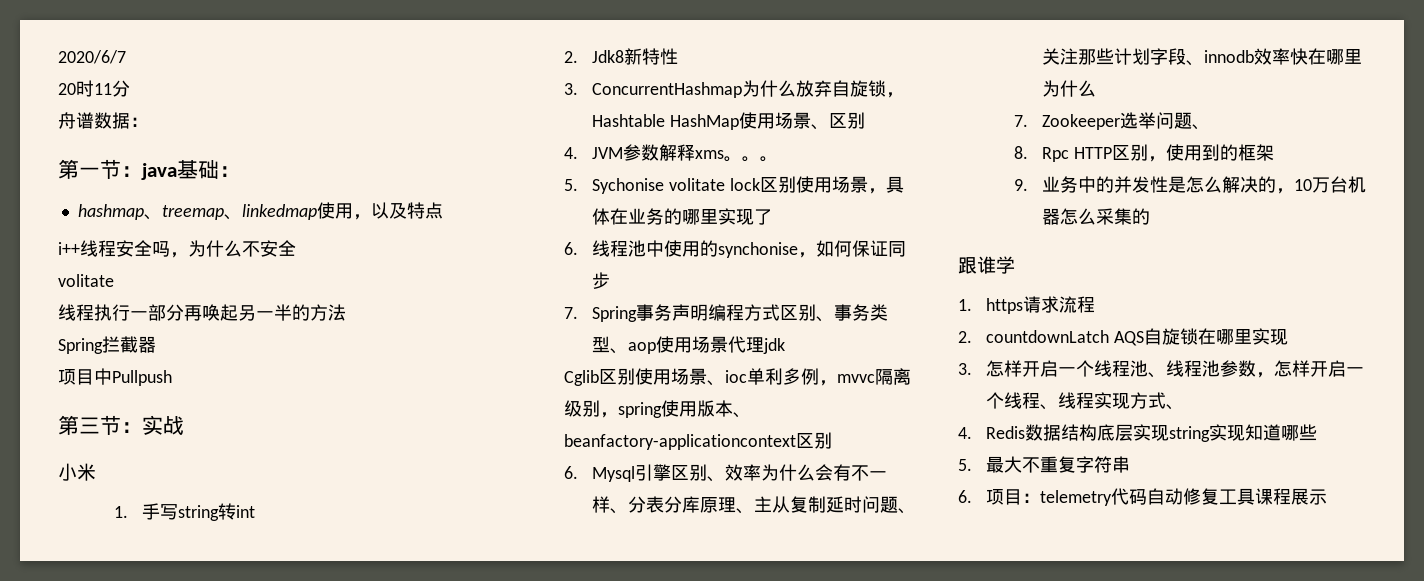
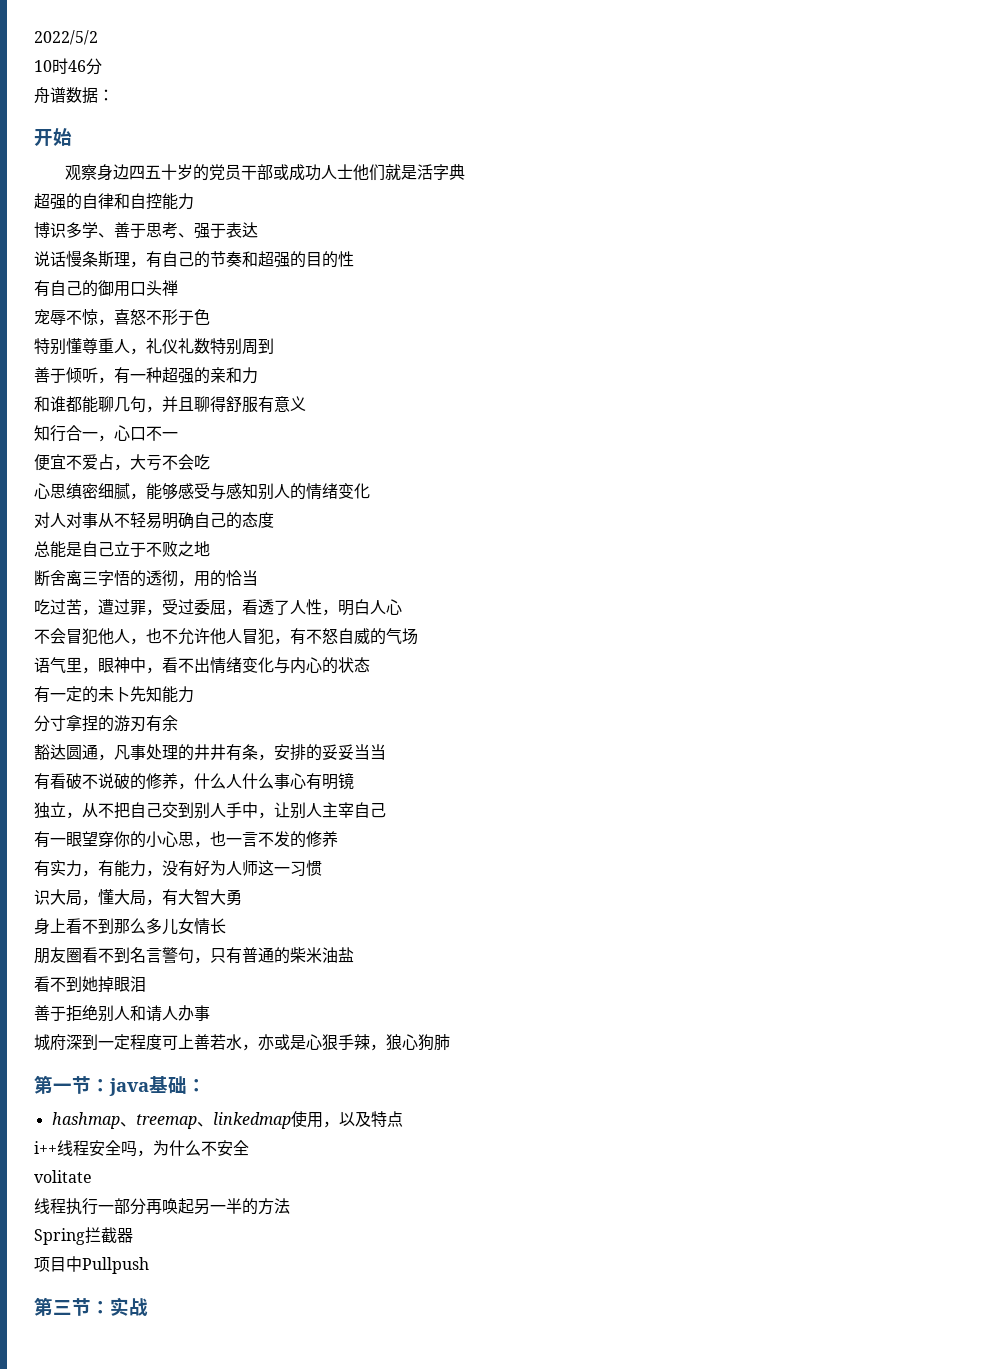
- 2020/6/7
- 20时11分
+ 2022/5/2
+ 10时46分
+ 开始
+ 观察身边四五十岁的党员干部或成功人士他们就是活字典
+ 超强的自律和自控能力
+ 博识多学、善于思考、强于表达
+ 说话慢条斯理，有自己的节奏和超强的目的性
+ 有自己的御用口头禅
+ 宠辱不惊，喜怒不形于色
+ 特别懂尊重人，礼仪礼数特别周到
+ 善于倾听，有一种超强的亲和力
+ 和谁都能聊几句，并且聊得舒服有意义
+ 知行合一，心口不一
+ 便宜不爱占，大亏不会吃
+ 心思缜密细腻，能够感受与感知别人的情绪变化
+ 对人对事从不轻易明确自己的态度
+ 总能是自己立于不败之地
+ 断舍离三字悟的透彻，用的恰当
+ 吃过苦，遭过罪，受过委屈，看透了人性，明白人心
+ 不会冒犯他人，也不允许他人冒犯，有不怒自威的气场
+ 语气里，眼神中，看不出情绪变化与内心的状态
+ 有一定的未卜先知能力
+ 分寸拿捏的游刃有余
+ 豁达圆通，凡事处理的井井有条，安排的妥妥当当
+ 有看破不说破的修养，什么人什么事心有明镜
+ 独立，从不把自己交到别人手中，让别人主宰自己
+ 有一眼望穿你的小心思，也一言不发的修养
+ 有实力，有能力，没有好为人师这一习惯
+ 识大局，懂大局，有大智大勇
+ 身上看不到那么多儿女情长
+ 朋友圈看不到名言警句，只有普通的柴米油盐
+ 看不到她掉眼泪
+ 善于拒绝别人和请人办事
+ 城府深到一定程度可上善若水，亦或是心狠手辣，狼心狗肺
- 小米
- 1.手写string转int
- 2. Jdk8新特性
- 3. ConcurrentHashmap为什么放弃自旋锁，Hashtable HashMap使用场景、区别
- 4. JVM参数解释xms。。。
- 5. Sychonise volitate lock区别使用场景，具体在业务的哪里实现了
- 6.线程池中使用的synchonise，如何保证同步
- 7. Spring事务声明编程方式区别、事务类型、aop使用场景代理jdk
- Cglib区别使用场景、ioc单利多例，mvvc隔离级别，spring使用版本、beanfactory-applicationcontext区别
- 6. Mysql引擎区别、效率为什么会有不一样、分表分库原理、主从复制延时问题、关注那些计划字段、innodb效率快在哪里为什么
- 7. Zookeeper选举问题、
- 8. Rpc HTTP区别，使用到的框架
- 9.业务中的并发性是怎么解决的，10万台机器怎么采集的
- 跟谁学
- 1. https请求流程
- 2. countdownLatch AQS自旋锁在哪里实现
- 3.怎样开启一个线程池、线程池参数，怎样开启一个线程、线程实现方式、
- 4. Redis数据结构底层实现string实现知道哪些
- 5.最大不重复字符串
- 6.项目：telemetry代码自动修复工具课程展示

